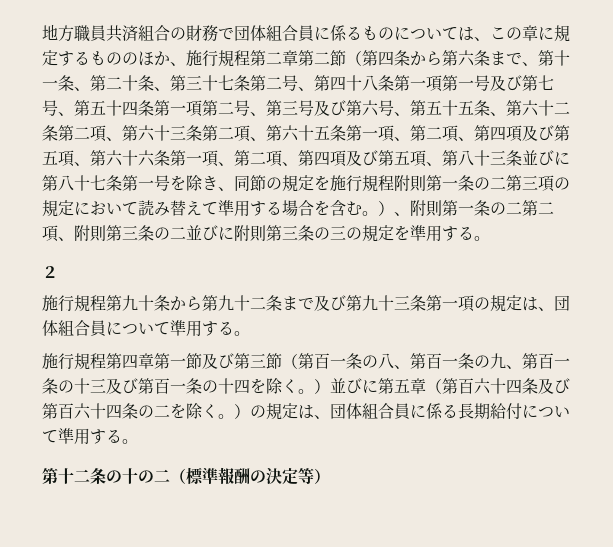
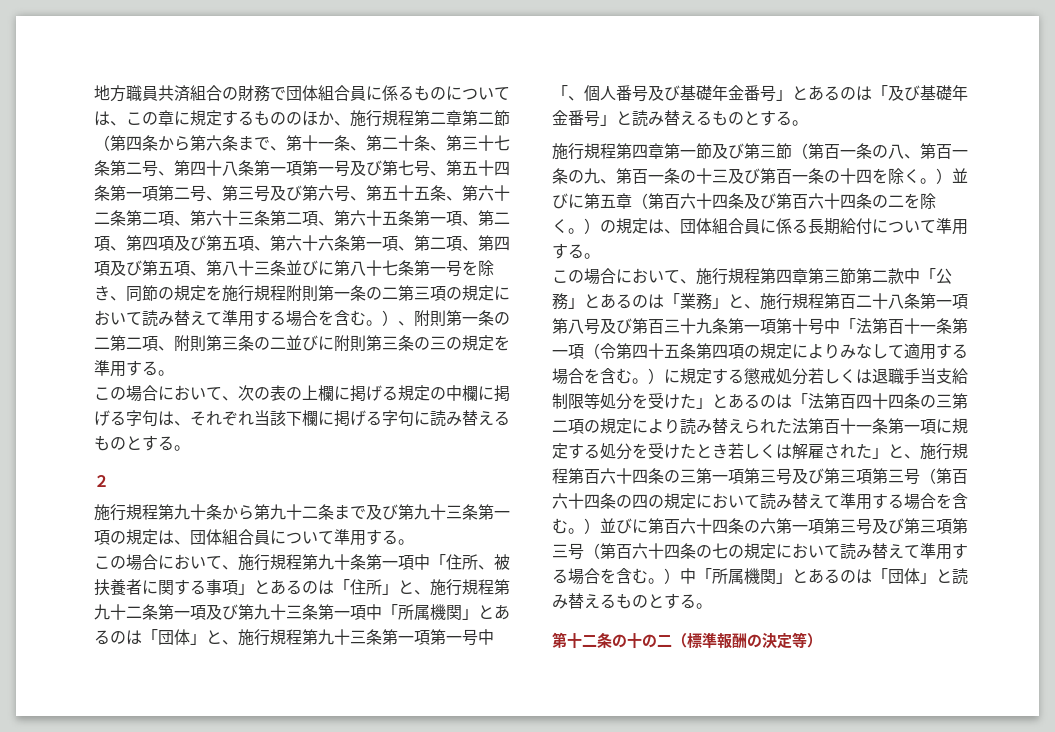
+ この場合において、次の表の上欄に掲げる規定の中欄に掲げる字句は、それぞれ当該下欄に掲げる字句に読み替えるものとする。
+ この場合において、施行規程第九十条第一項中「住所、被扶養者に関する事項」とあるのは「住所」と、施行規程第九十二条第一項及び第九十三条第一項中「所属機関」とあるのは「団体」と、施行規程第九十三条第一項第一号中「、個人番号及び基礎年金番号」とあるのは「及び基礎年金番号」と読み替えるものとする。
+ この場合において、施行規程第四章第三節第二款中「公務」とあるのは「業務」と、施行規程第百二十八条第一項第八号及び第百三十九条第一項第十号中「法第百十一条第一項（令第四十五条第四項の規定によりみなして適用する場合を含む。）に規定する懲戒処分若しくは退職手当支給制限等処分を受けた」とあるのは「法第百四十四条の三第二項の規定により読み替えられた法第百十一条第一項に規定する処分を受けたとき若しくは解雇された」と、施行規程第百六十四条の三第一項第三号及び第三項第三号（第百六十四条の四の規定において読み替えて準用する場合を含む。）並びに第百六十四条の六第一項第三号及び第三項第三号（第百六十四条の七の規定において読み替えて準用する場合を含む。）中「所属機関」とあるのは「団体」と読み替えるものとする。

